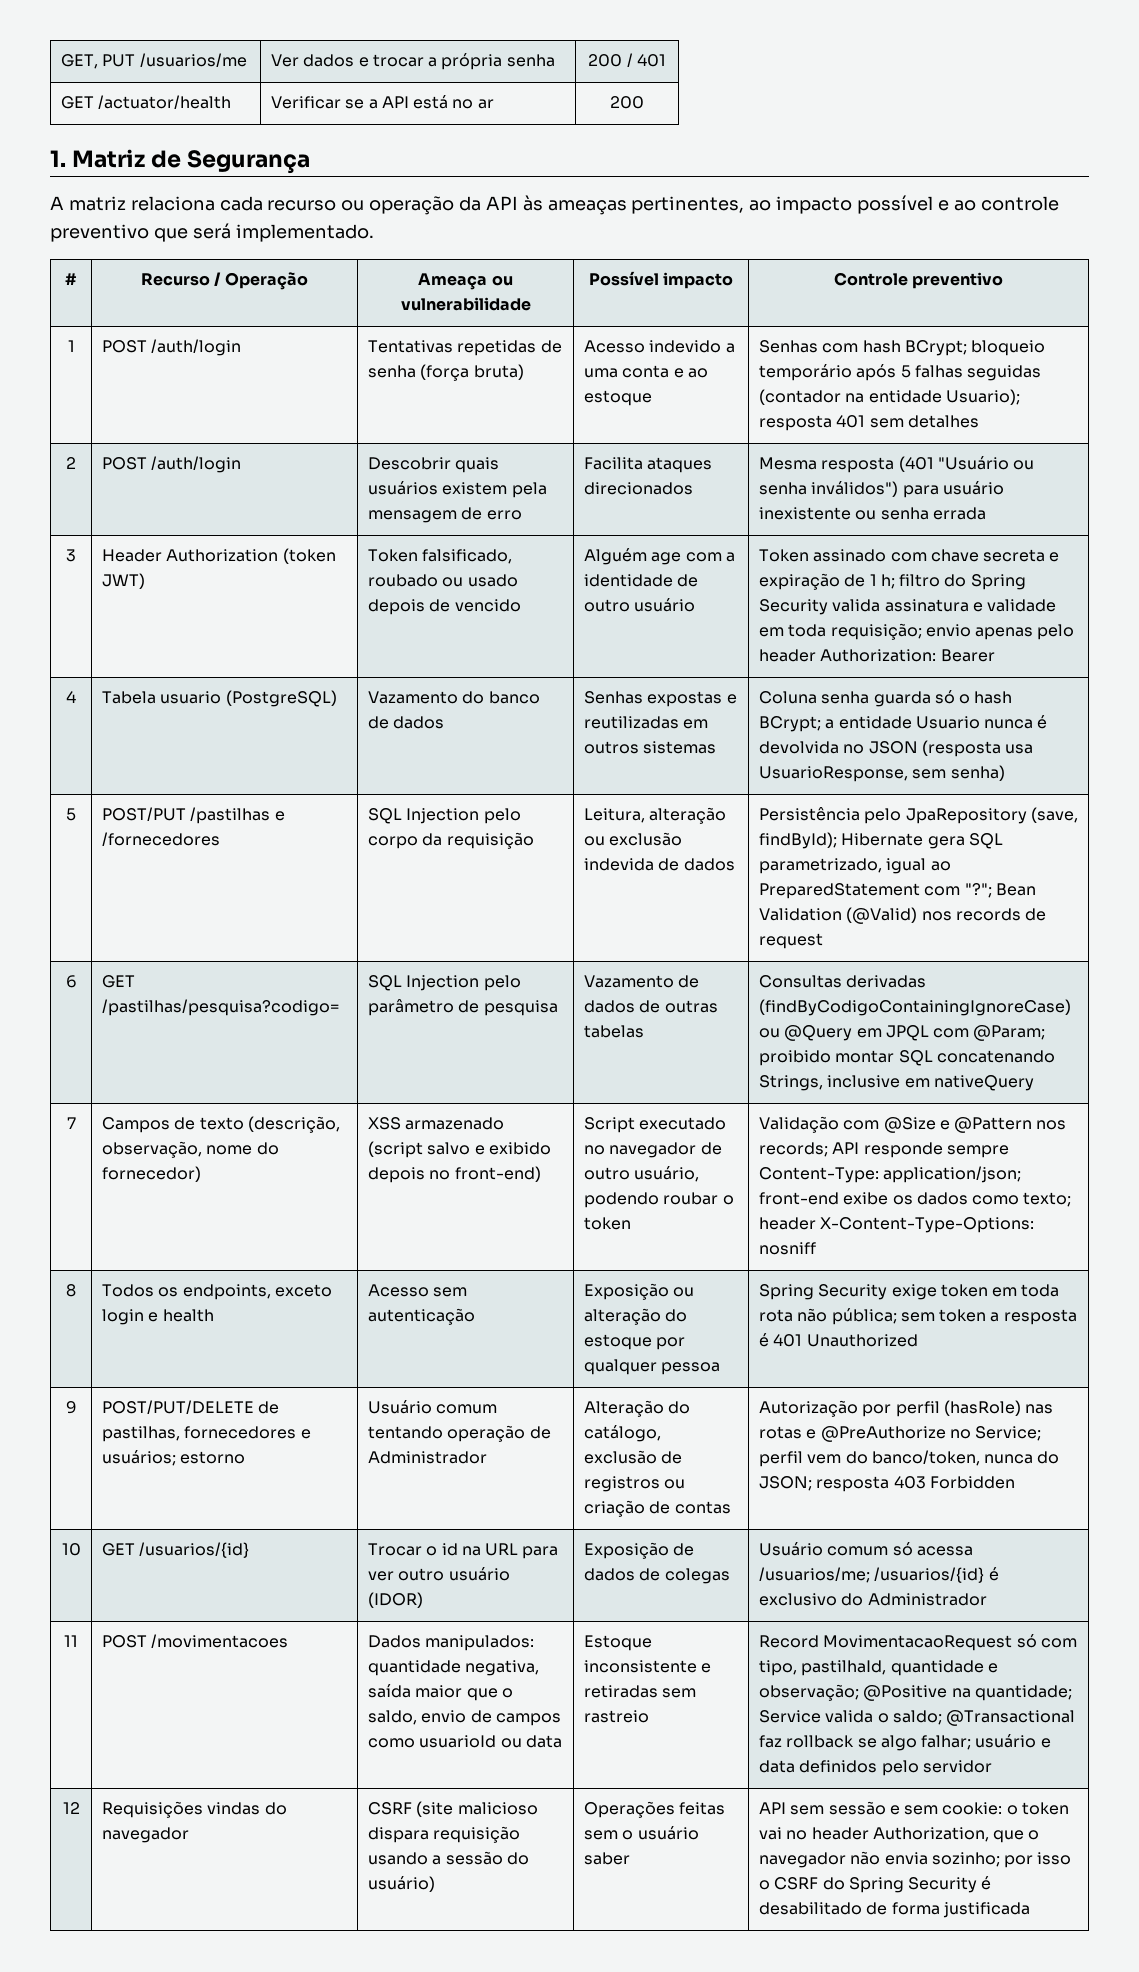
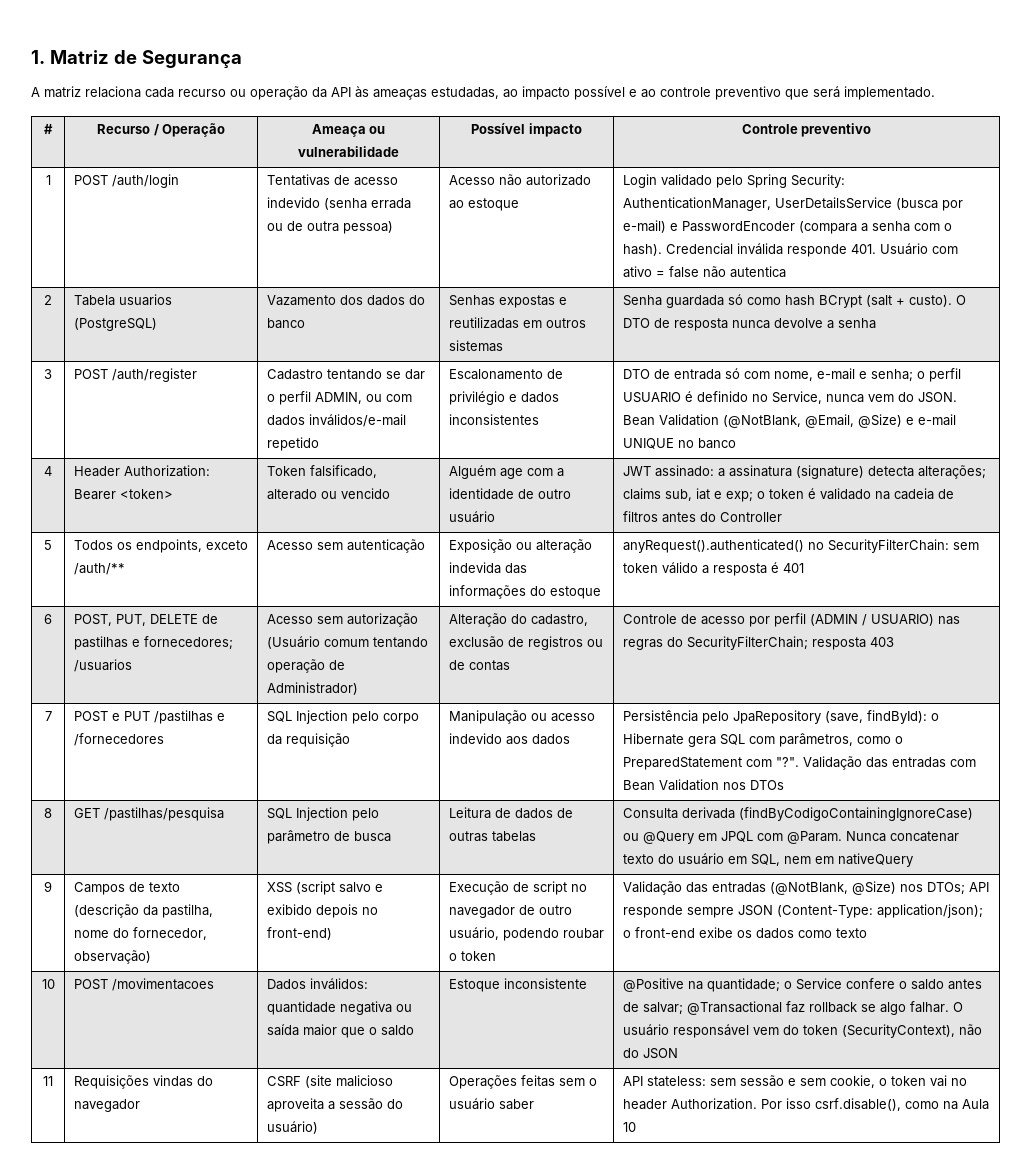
- GET, PUT /usuarios/me | Ver dados e trocar a própria senha | 200 / 401
- GET /actuator/health | Verificar se a API está no ar | 200
- A matriz relaciona cada recurso ou operação da API às ameaças pertinentes, ao impacto possível e ao controle preventivo que será implementado.
+ A matriz relaciona cada recurso ou operação da API às ameaças estudadas, ao impacto possível e ao controle preventivo que será implementado.
- Tentativas repetidas de senha (força bruta) | Acesso indevido a uma conta e ao estoque | Senhas com hash BCrypt; bloqueio temporário após 5 falhas seguidas (contador na entidade Usuario); resposta 401 sem detalhes
- 2 | POST /auth/login | Descobrir quais usuários existem pela mensagem de erro | Facilita ataques direcionados | Mesma resposta (401 "Usuário ou senha inválidos") para usuário inexistente ou senha errada
- 3 | Header Authorization (token JWT) | Token falsificado, roubado ou usado depois de vencido
+ Tentativas de acesso indevido (senha errada ou de outra pessoa) | Acesso não autorizado ao estoque | Login validado pelo Spring Security: AuthenticationManager, UserDetailsService (busca por e-mail) e PasswordEncoder (compara a senha com o hash). Credencial inválida responde 401. Usuário com ativo = false não autentica
+ 2 | Tabela usuarios (PostgreSQL) | Vazamento dos dados do banco | Senhas expostas e reutilizadas em outros sistemas | Senha guardada só como hash BCrypt (salt + custo). O DTO de resposta nunca devolve a senha
+ 3 | POST /auth/register | Cadastro tentando se dar o perfil ADMIN, ou com dados inválidos/e-mail repetido | Escalonamento de privilégio e dados inconsistentes | DTO de entrada só com nome, e-mail e senha; o perfil USUARIO é definido no Service, nunca vem do JSON. Bean Validation (@NotBlank, @Email, @Size) e e-mail UNIQUE no banco
+ 4 | Header Authorization: Bearer <token> | Token falsificado, alterado ou vencido
- Token assinado com chave secreta e expiração de 1 h; filtro do Spring Security valida assinatura e validade em toda requisição; envio apenas pelo header Authorization: Bearer
- 4 | Tabela usuario (PostgreSQL) | Vazamento do banco de dados | Senhas expostas e reutilizadas em outros sistemas | Coluna senha guarda só o hash BCrypt; a entidade Usuario nunca é devolvida no JSON (resposta usa UsuarioResponse, sem senha)
- 5 | POST/PUT /pastilhas e /fornecedores | SQL Injection pelo corpo da requisição | Leitura, alteração ou exclusão indevida de dados | Persistência pelo JpaRepository (save, findById); Hibernate gera SQL parametrizado, igual ao PreparedStatement com "?"; Bean Validation (@Valid) nos records de request
- 6 | GET /pastilhas/pesquisa?codigo= | SQL Injection pelo parâmetro de pesquisa | Vazamento de dados de outras tabelas | Consultas derivadas (findByCodigoContainingIgnoreCase) ou @Query em JPQL com @Param; proibido montar SQL concatenando Strings, inclusive em nativeQuery
+ JWT assinado: a assinatura (signature) detecta alterações; claims sub, iat e exp; o token é validado na cadeia de filtros antes do Controller
+ 5 | Todos os endpoints, exceto /auth/** | Acesso sem autenticação | Exposição ou alteração indevida das informações do estoque | anyRequest().authenticated() no SecurityFilterChain: sem token válido a resposta é 401
+ 6 | POST, PUT, DELETE de pastilhas e fornecedores; /usuarios | Acesso sem autorização (Usuário comum tentando operação de Administrador) | Alteração do cadastro, exclusão de registros ou de contas | Controle de acesso por perfil (ADMIN / USUARIO) nas regras do SecurityFilterChain; resposta 403
+ 7 | POST e PUT /pastilhas e /fornecedores | SQL Injection pelo corpo da requisição | Manipulação ou acesso indevido aos dados | Persistência pelo JpaRepository (save, findById): o Hibernate gera SQL com parâmetros, como o PreparedStatement com "?". Validação das entradas com Bean Validation nos DTOs
+ 8 | GET /pastilhas/pesquisa | SQL Injection pelo parâmetro de busca | Leitura de dados de outras tabelas | Consulta derivada (findByCodigoContainingIgnoreCase) ou @Query em JPQL com @Param. Nunca concatenar texto do usuário em SQL, nem em nativeQuery
- 7
+ 9
- Campos de texto (descrição, observação, nome do fornecedor)
+ Campos de texto (descrição da pastilha, nome do fornecedor, observação)
- XSS armazenado (script salvo e exibido depois no front-end)
+ XSS (script salvo e exibido depois no front-end)
- Script executado no navegador de outro usuário, podendo roubar o token
+ Execução de script no navegador de outro usuário, podendo roubar o token
- Validação com @Size e @Pattern nos records; API responde sempre Content-Type: application/json; front-end exibe os dados como texto; header X-Content-Type-Options: nosniff
- 8 | Todos os endpoints, exceto login e health | Acesso sem autenticação | Exposição ou alteração do estoque por qualquer pessoa | Spring Security exige token em toda rota não pública; sem token a resposta é 401 Unauthorized
- 9 | POST/PUT/DELETE de pastilhas, fornecedores e usuários; estorno | Usuário comum tentando operação de Administrador | Alteração do catálogo, exclusão de registros ou criação de contas | Autorização por perfil (hasRole) nas rotas e @PreAuthorize no Service; perfil vem do banco/token, nunca do JSON; resposta 403 Forbidden
- 10 | GET /usuarios/{id} | Trocar o id na URL para ver outro usuário (IDOR) | Exposição de dados de colegas | Usuário comum só acessa /usuarios/me; /usuarios/{id} é exclusivo do Administrador
- 11 | POST /movimentacoes | Dados manipulados: quantidade negativa, saída maior que o saldo, envio de campos como usuarioId ou data | Estoque inconsistente e retiradas sem rastreio | Record MovimentacaoRequest só com tipo, pastilhaId, quantidade e observação; @Positive na quantidade; Service valida o saldo; @Transactional faz rollback se algo falhar; usuário e data definidos pelo servidor
- 12 | Requisições vindas do navegador | CSRF (site malicioso dispara requisição usando a sessão do usuário) | Operações feitas sem o usuário saber | API sem sessão e sem cookie: o token vai no header Authorization, que o navegador não envia sozinho; por isso o CSRF do Spring Security é desabilitado de forma justificada
+ Validação das entradas (@NotBlank, @Size) nos DTOs; API responde sempre JSON (Content-Type: application/json); o front-end exibe os dados como texto
+ 10 | POST /movimentacoes | Dados inválidos: quantidade negativa ou saída maior que o saldo | Estoque inconsistente | @Positive na quantidade; o Service confere o saldo antes de salvar; @Transactional faz rollback se algo falhar. O usuário responsável vem do token (SecurityContext), não do JSON
+ 11 | Requisições vindas do navegador | CSRF (site malicioso aproveita a sessão do usuário) | Operações feitas sem o usuário saber | API stateless: sem sessão e sem cookie, o token vai no header Authorization. Por isso csrf.disable(), como na Aula 10

